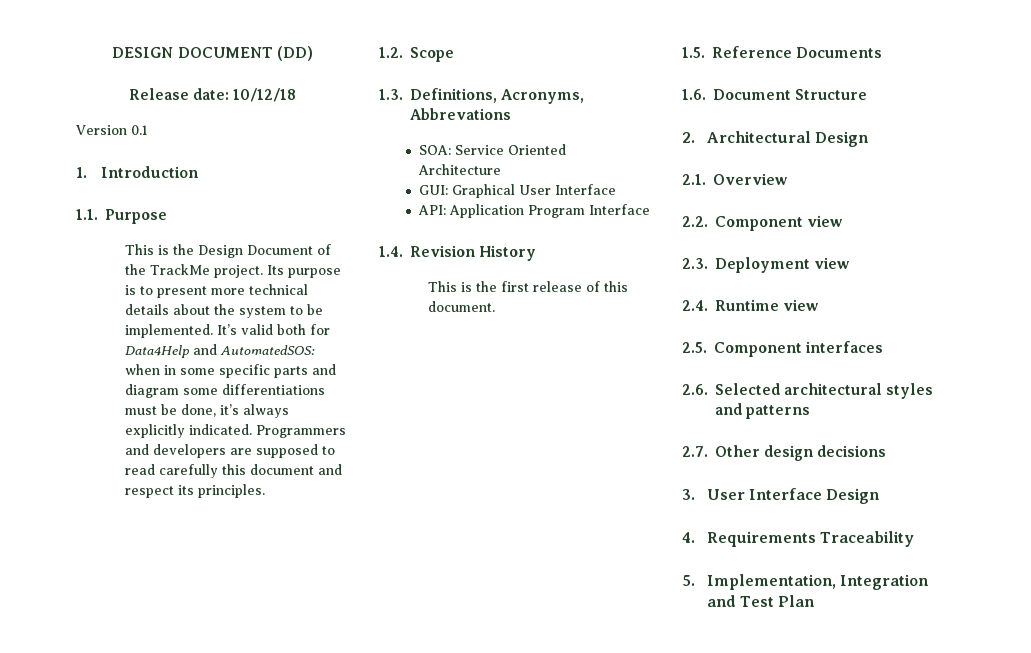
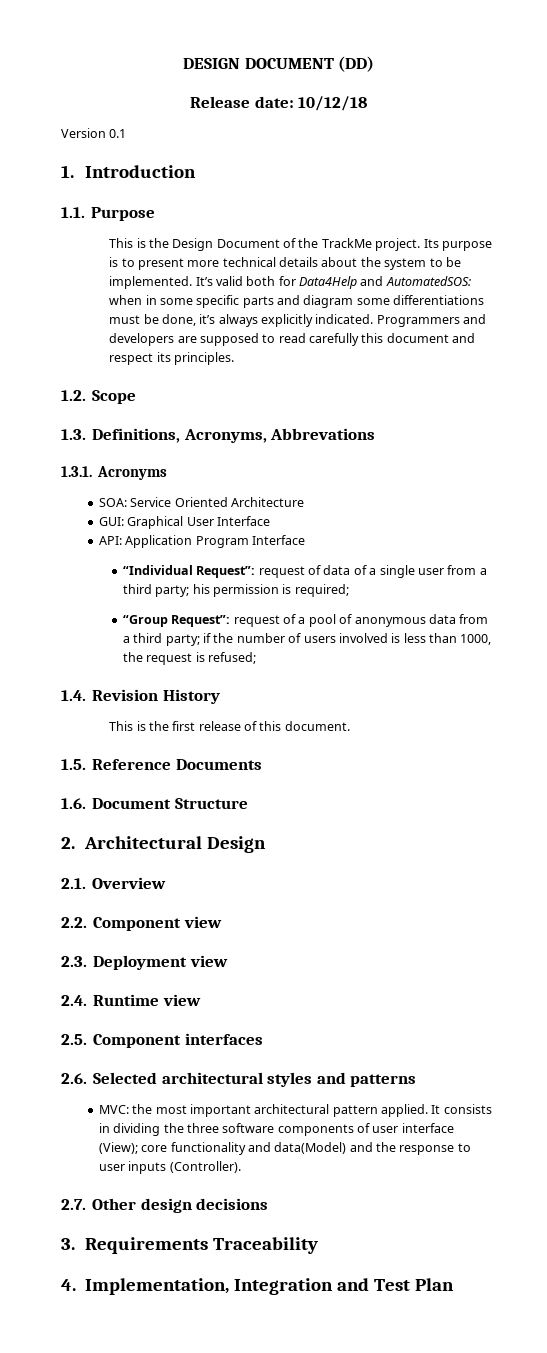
+ 1.3.1. Acronyms
+ “Individual Request”: request of data of a single user from a third party; his permission is required;
+ “Group Request”: request of a pool of anonymous data from a third party; if the number of users involved is less than 1000, the request is refused;
+ MVC: the most important architectural pattern applied. It consists in dividing the three software components of user interface (View); core functionality and data(Model) and the response to user inputs (Controller).
- 3. User Interface Design
- 4. Requirements Traceability
+ 3. Requirements Traceability
- 5. Implementation, Integration and Test Plan
+ 4. Implementation, Integration and Test Plan

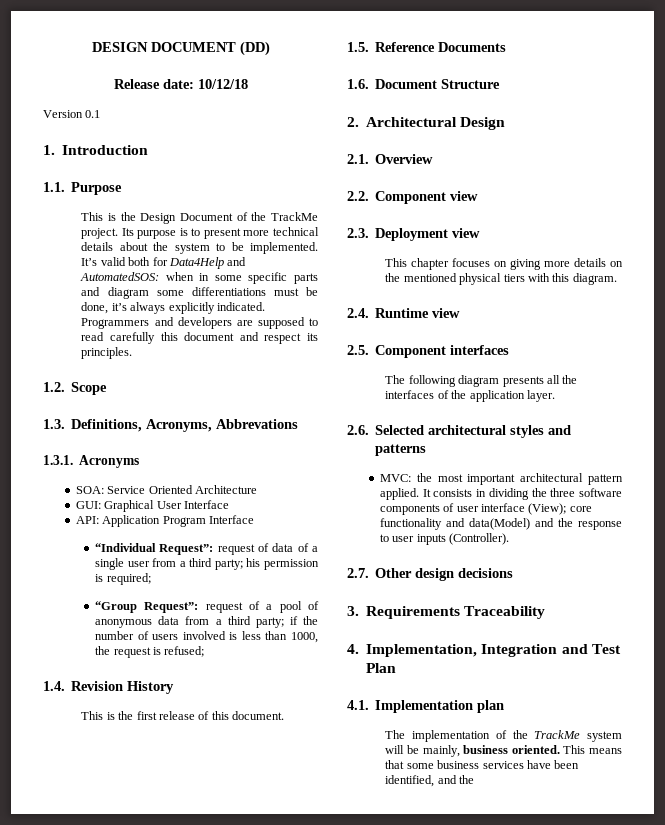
+ This chapter focuses on giving more details on the mentioned physical tiers with this diagram.
+ The following diagram presents all the interfaces of the application layer.
+ 4.1. Implementation plan
+ The implementation of the TrackMe system will be mainly, business oriented. This means that some business services have been identified, and the

